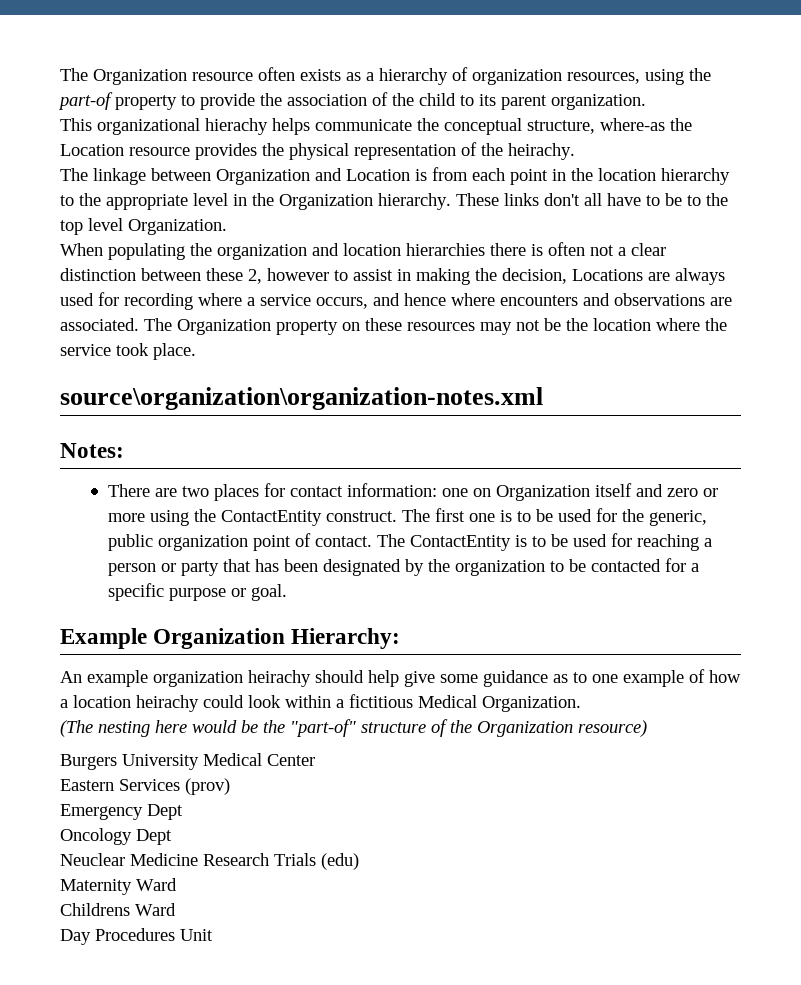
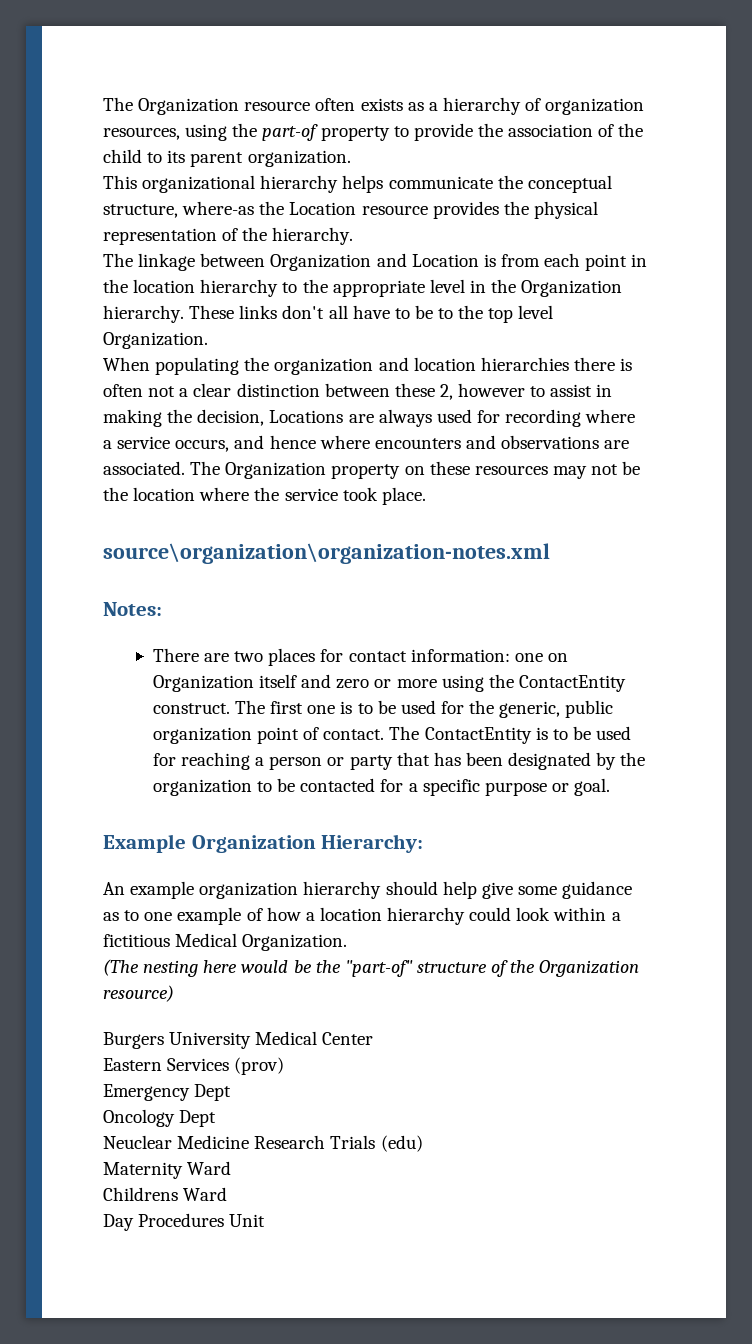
- This organizational hierachy helps communicate the conceptual structure, where-as the Location resource provides the physical representation of the heirachy.
+ This organizational hierarchy helps communicate the conceptual structure, where-as the Location resource provides the physical representation of the hierarchy.
- An example organization heirachy should help give some guidance as to one example of how a location heirachy could look within a fictitious Medical Organization.
+ An example organization hierarchy should help give some guidance as to one example of how a location hierarchy could look within a fictitious Medical Organization.

